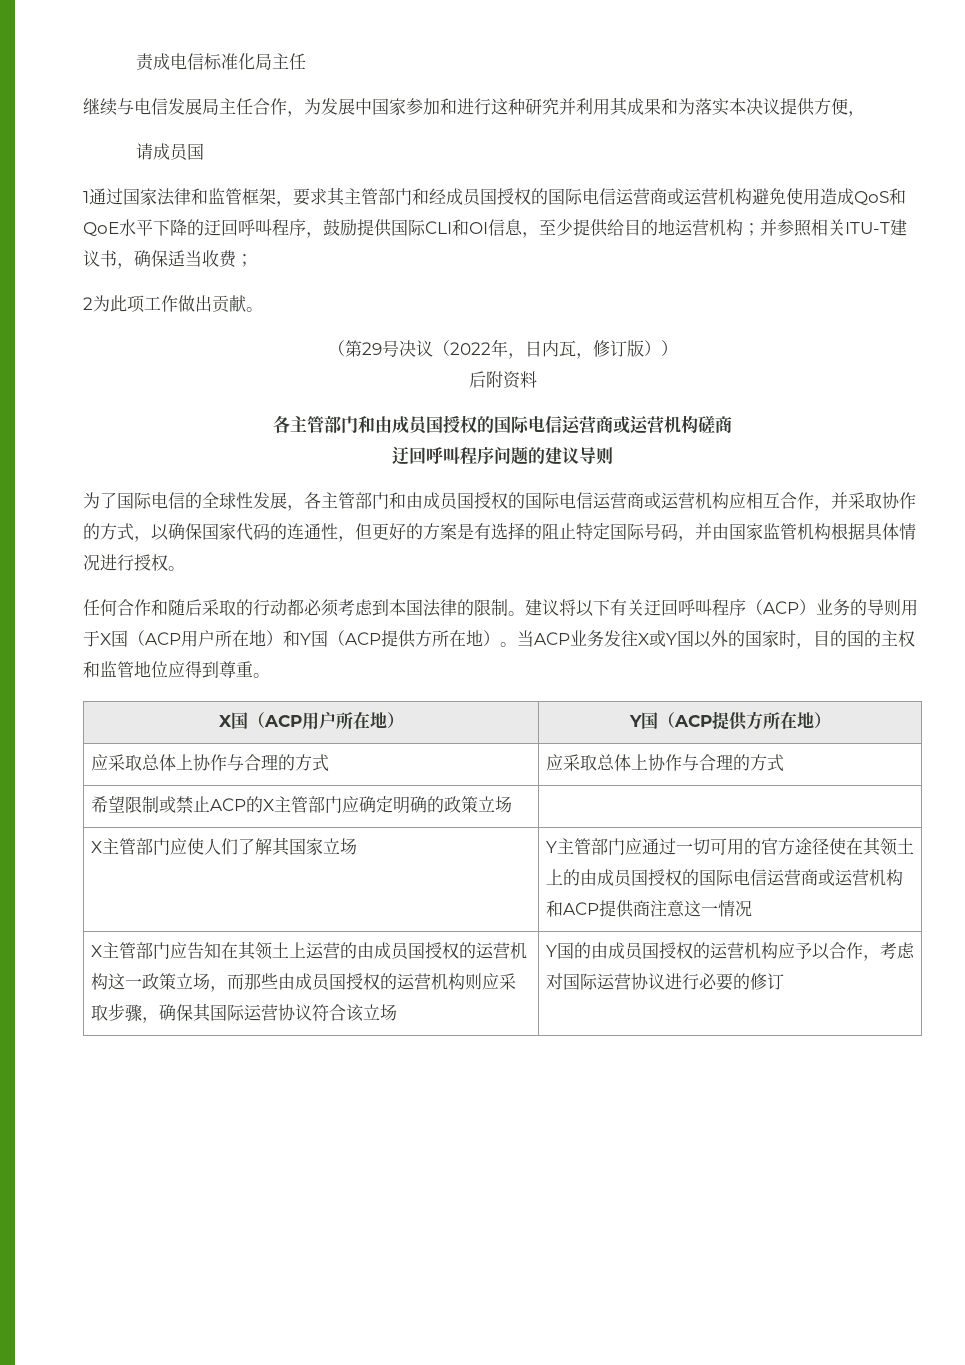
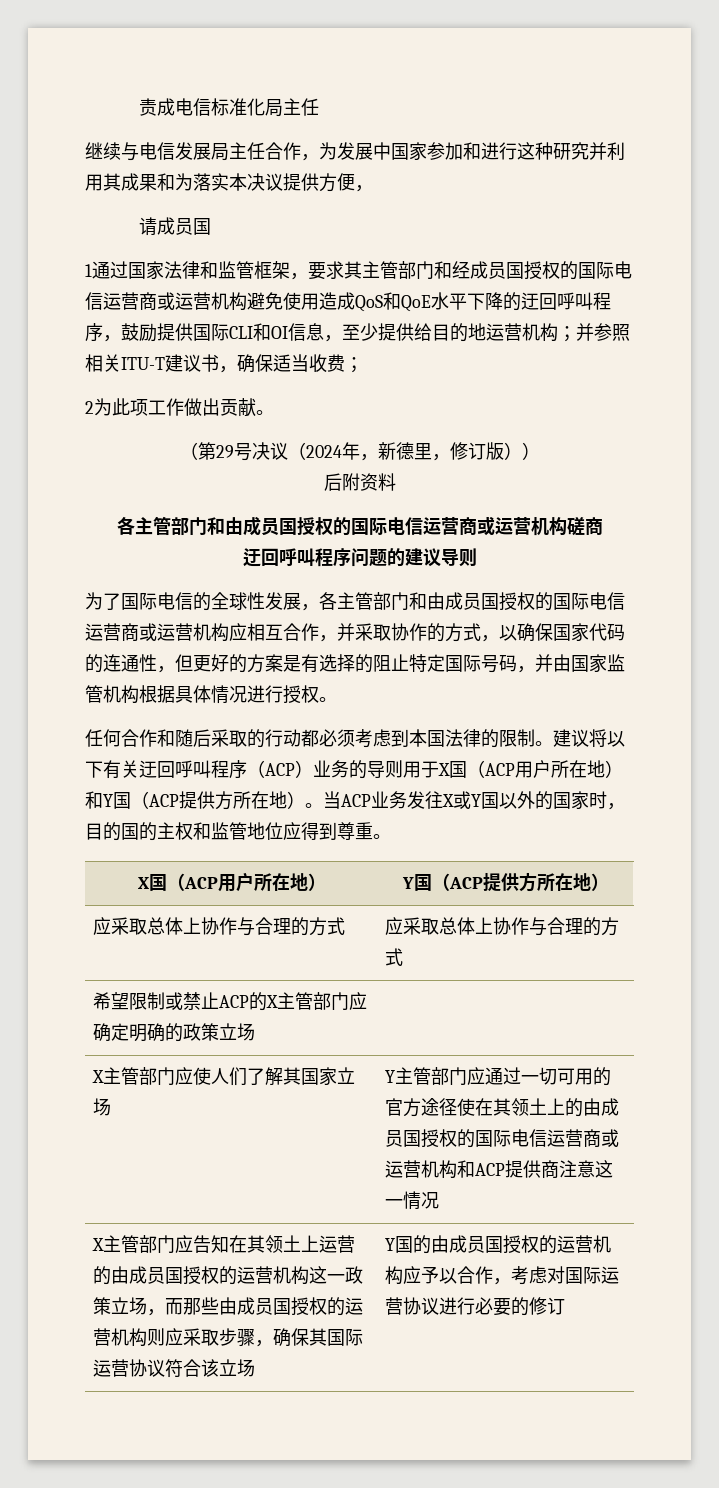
- （第29号决议（2022年，日内瓦，修订版））
+ （第29号决议（2024年，新德里，修订版））

